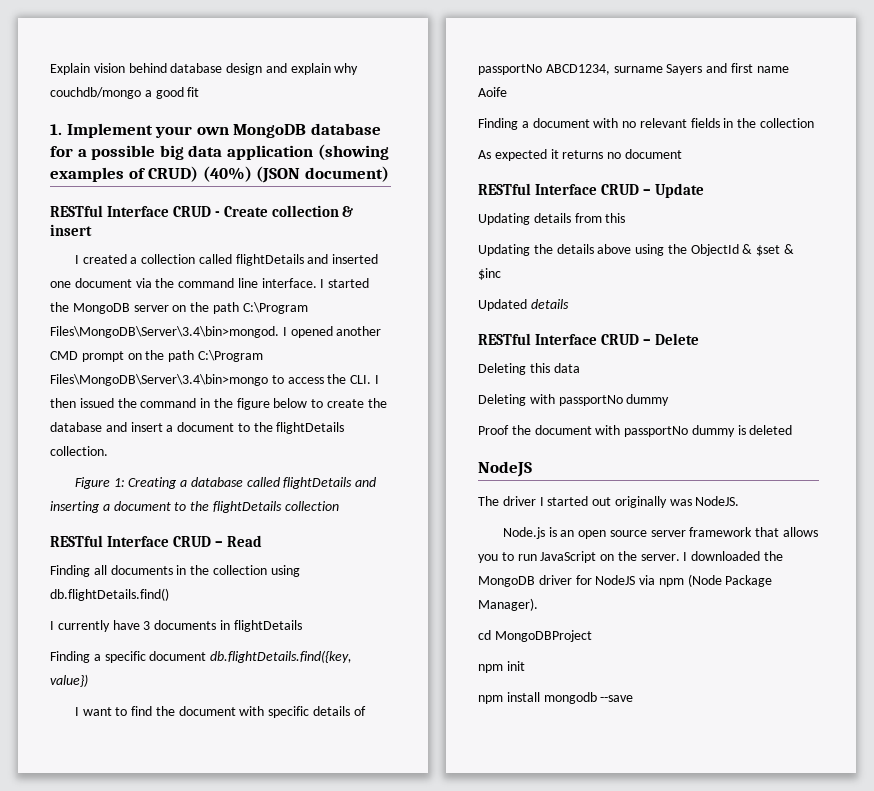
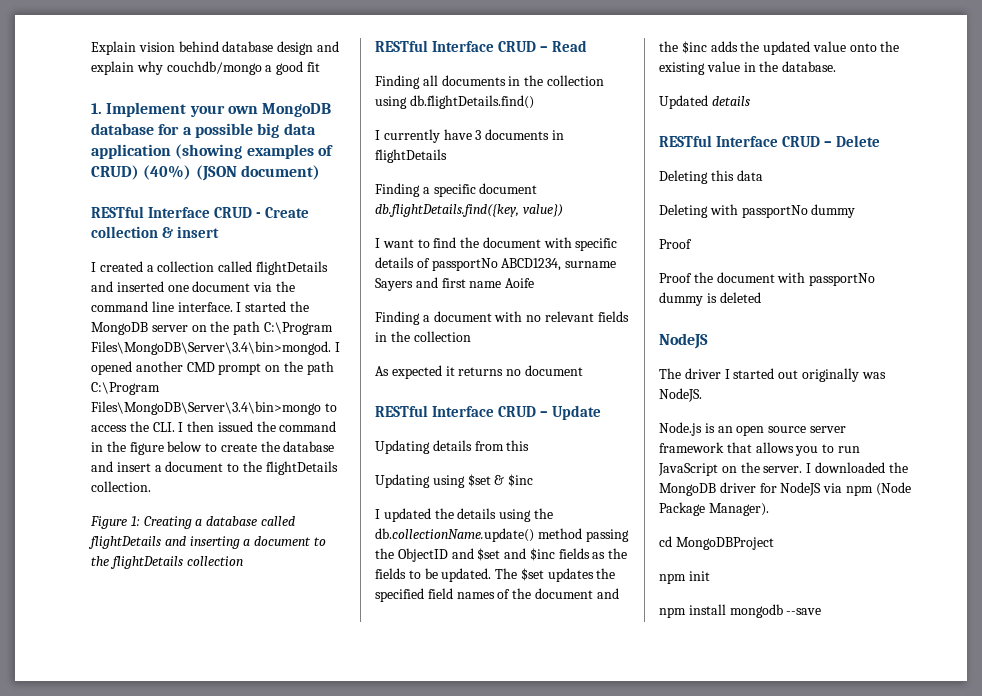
- Updating the details above using the ObjectId & $set & $inc
+ Updating using $set & $inc
+ I updated the details using the db.collectionName.update() method passing the ObjectID and $set and $inc fields as the fields to be updated. The $set updates the specified field names of the document and the $inc adds the updated value onto the existing value in the database.
  Deleting with passportNo dummy
+ Proof

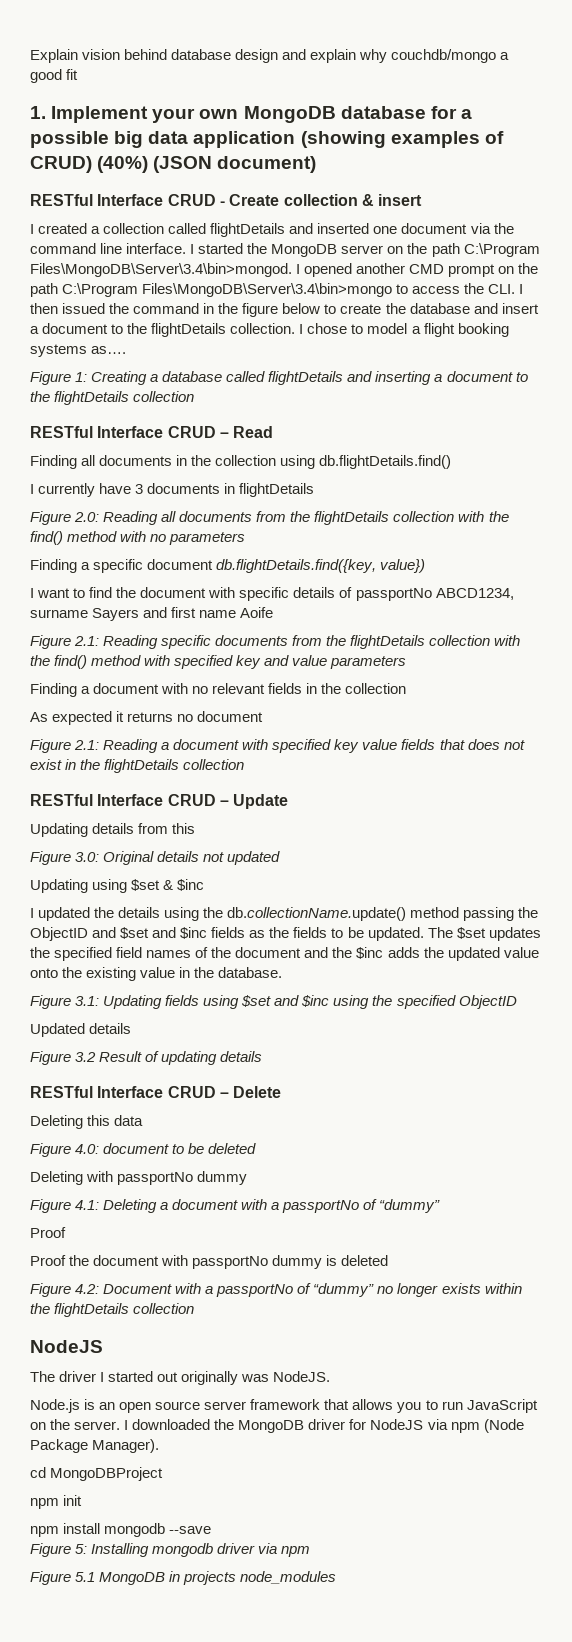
+ I chose to model a flight booking systems as….
+ Figure 2.0: Reading all documents from the flightDetails collection with the find() method with no parameters
+ Figure 2.1: Reading specific documents from the flightDetails collection with the find() method with specified key and value parameters
+ Figure 2.1: Reading a document with specified key value fields that does not exist in the flightDetails collection
+ Figure 3.0: Original details not updated
+ Figure 3.1: Updating fields using $set and $inc using the specified ObjectID
  Updated details
+ Figure 3.2 Result of updating details
+ Figure 4.0: document to be deleted
  Deleting with passportNo dummy
+ Figure 4.1: Deleting a document with a passportNo of “dummy”
+ Figure 4.2: Document with a passportNo of “dummy” no longer exists within the flightDetails collection
+ Figure 5: Installing mongodb driver via npm
+ Figure 5.1 MongoDB in projects node_modules

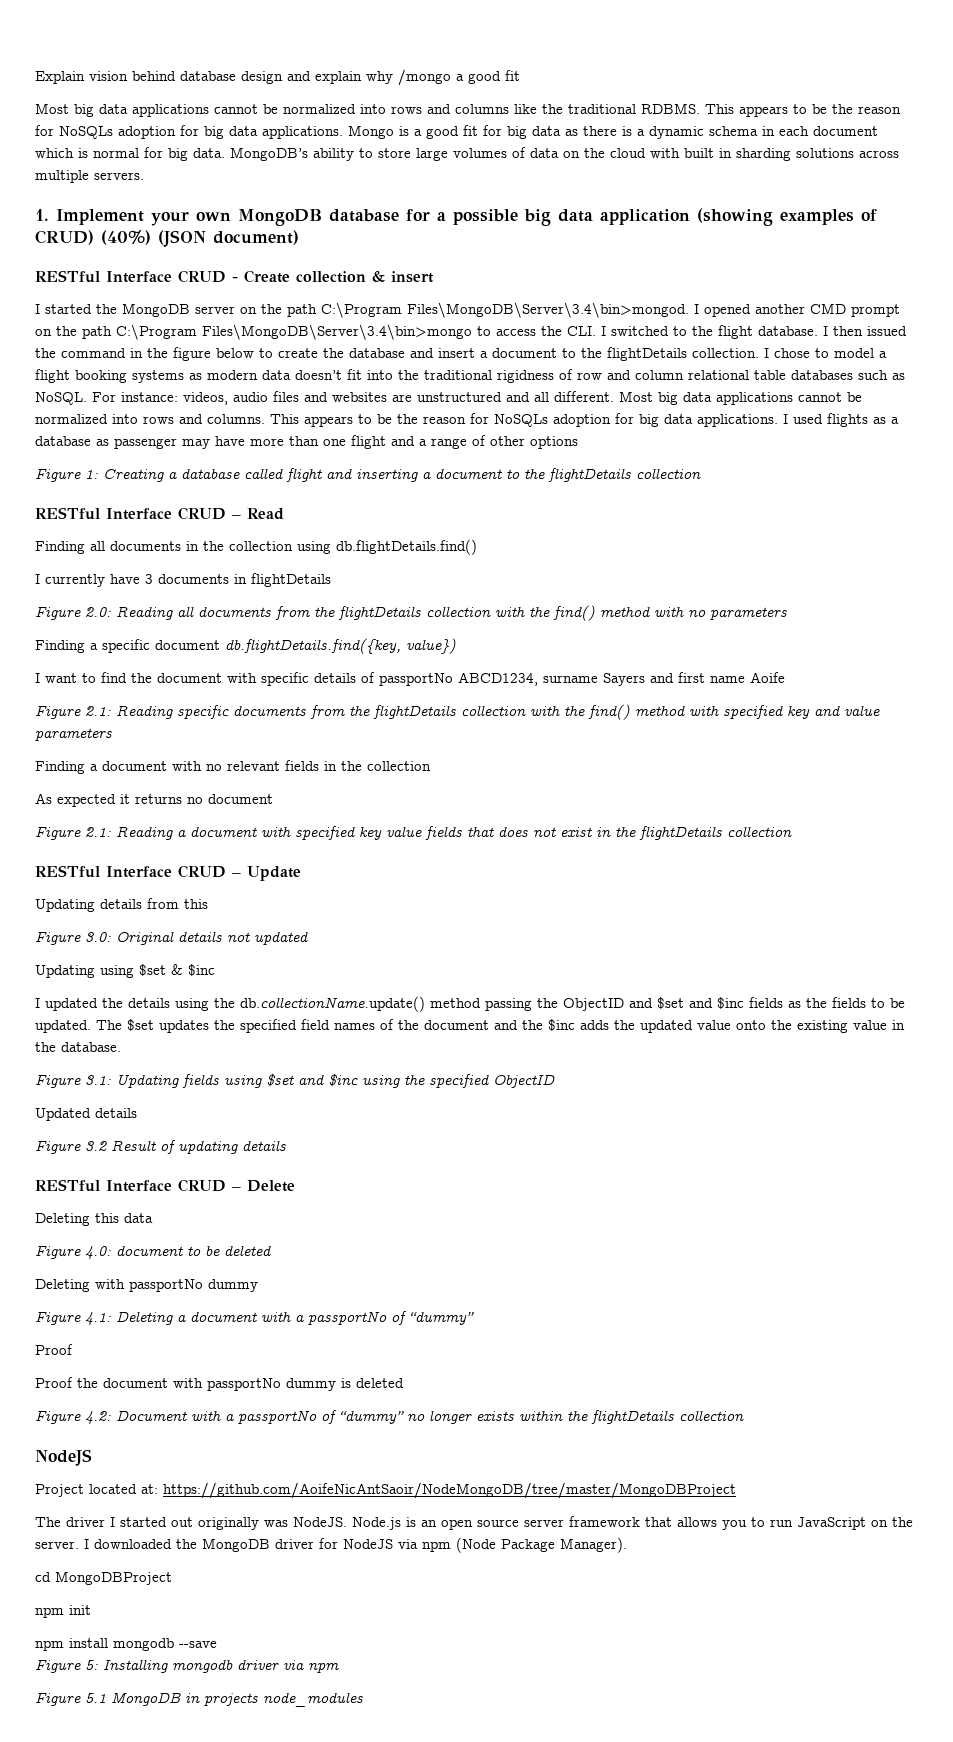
- Explain vision behind database design and explain why couchdb/mongo a good fit
+ Explain vision behind database design and explain why /mongo a good fit
+ Most big data applications cannot be normalized into rows and columns like the traditional RDBMS. This appears to be the reason for NoSQLs adoption for big data applications. Mongo is a good fit for big data as there is a dynamic schema in each document which is normal for big data. MongoDB’s ability to store large volumes of data on the cloud with built in sharding solutions across multiple servers.
- I created a collection called flightDetails and inserted one document via the command line interface. I started the MongoDB server on the path C:\Program Files\MongoDB\Server\3.4\bin>mongod. I opened another CMD prompt on the path C:\Program Files\MongoDB\Server\3.4\bin>mongo to access the CLI. I then issued the command in the figure below to create the database and insert a document to the flightDetails collection.
+ I started the MongoDB server on the path C:\Program Files\MongoDB\Server\3.4\bin>mongod. I opened another CMD prompt on the path C:\Program Files\MongoDB\Server\3.4\bin>mongo to access the CLI. I switched to the flight database. I then issued the command in the figure below to create the database and insert a document to the flightDetails collection.
- I chose to model a flight booking systems as….
+ I chose to model a flight booking systems as modern data doesn’t fit into the traditional rigidness of row and column relational table databases such as NoSQL. For instance: videos, audio files and websites are unstructured and all different. Most big data applications cannot be normalized into rows and columns. This appears to be the reason for NoSQLs adoption for big data applications. I used flights as a database as passenger may have more than one flight and a range of other options
- Figure 1: Creating a database called flightDetails and inserting a document to the flightDetails collection
+ Figure 1: Creating a database called flight and inserting a document to the flightDetails collection
+ Project located at: https://github.com/AoifeNicAntSaoir/NodeMongoDB/tree/master/MongoDBProject
- The driver I started out originally was NodeJS.
- Node.js is an open source server framework that allows you to run JavaScript on the server.
+ The driver I started out originally was NodeJS. Node.js is an open source server framework that allows you to run JavaScript on the server.

